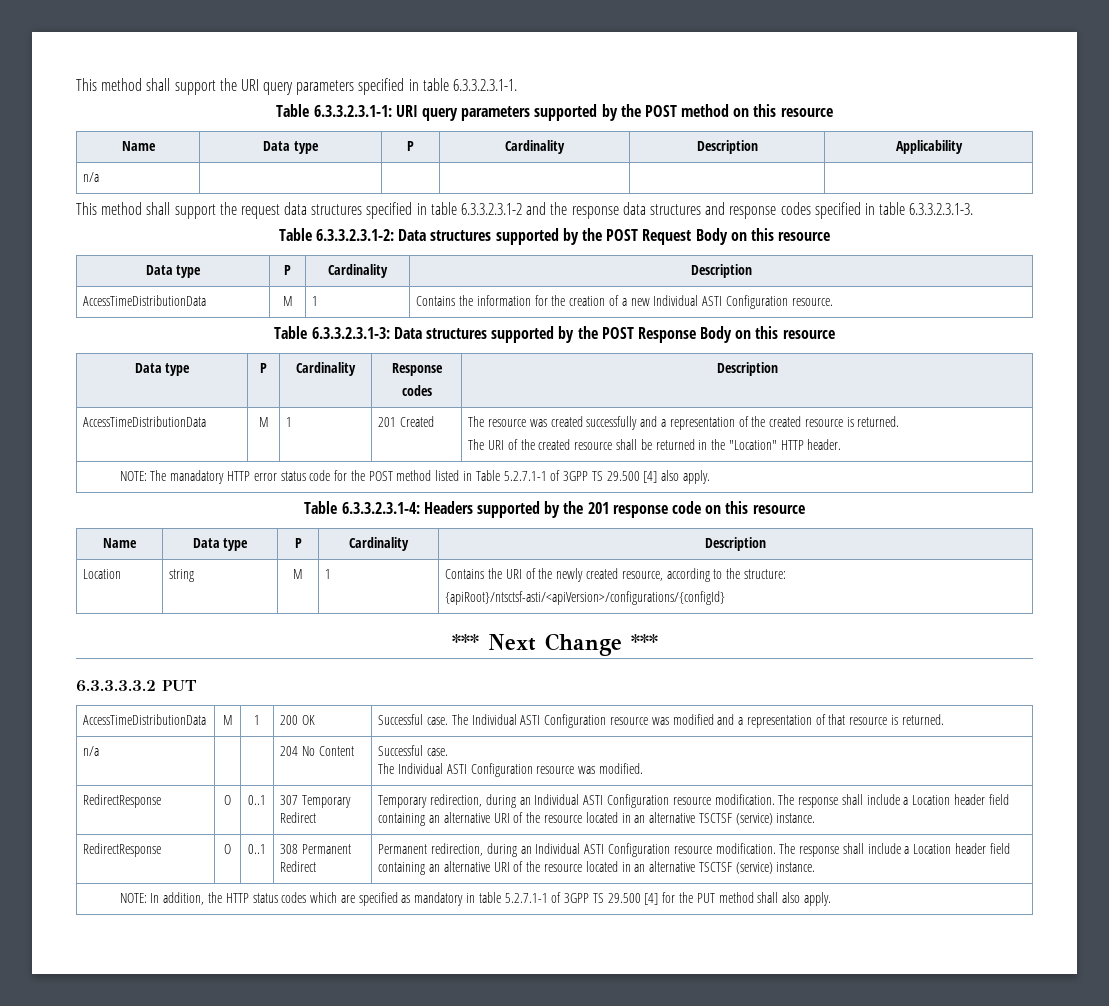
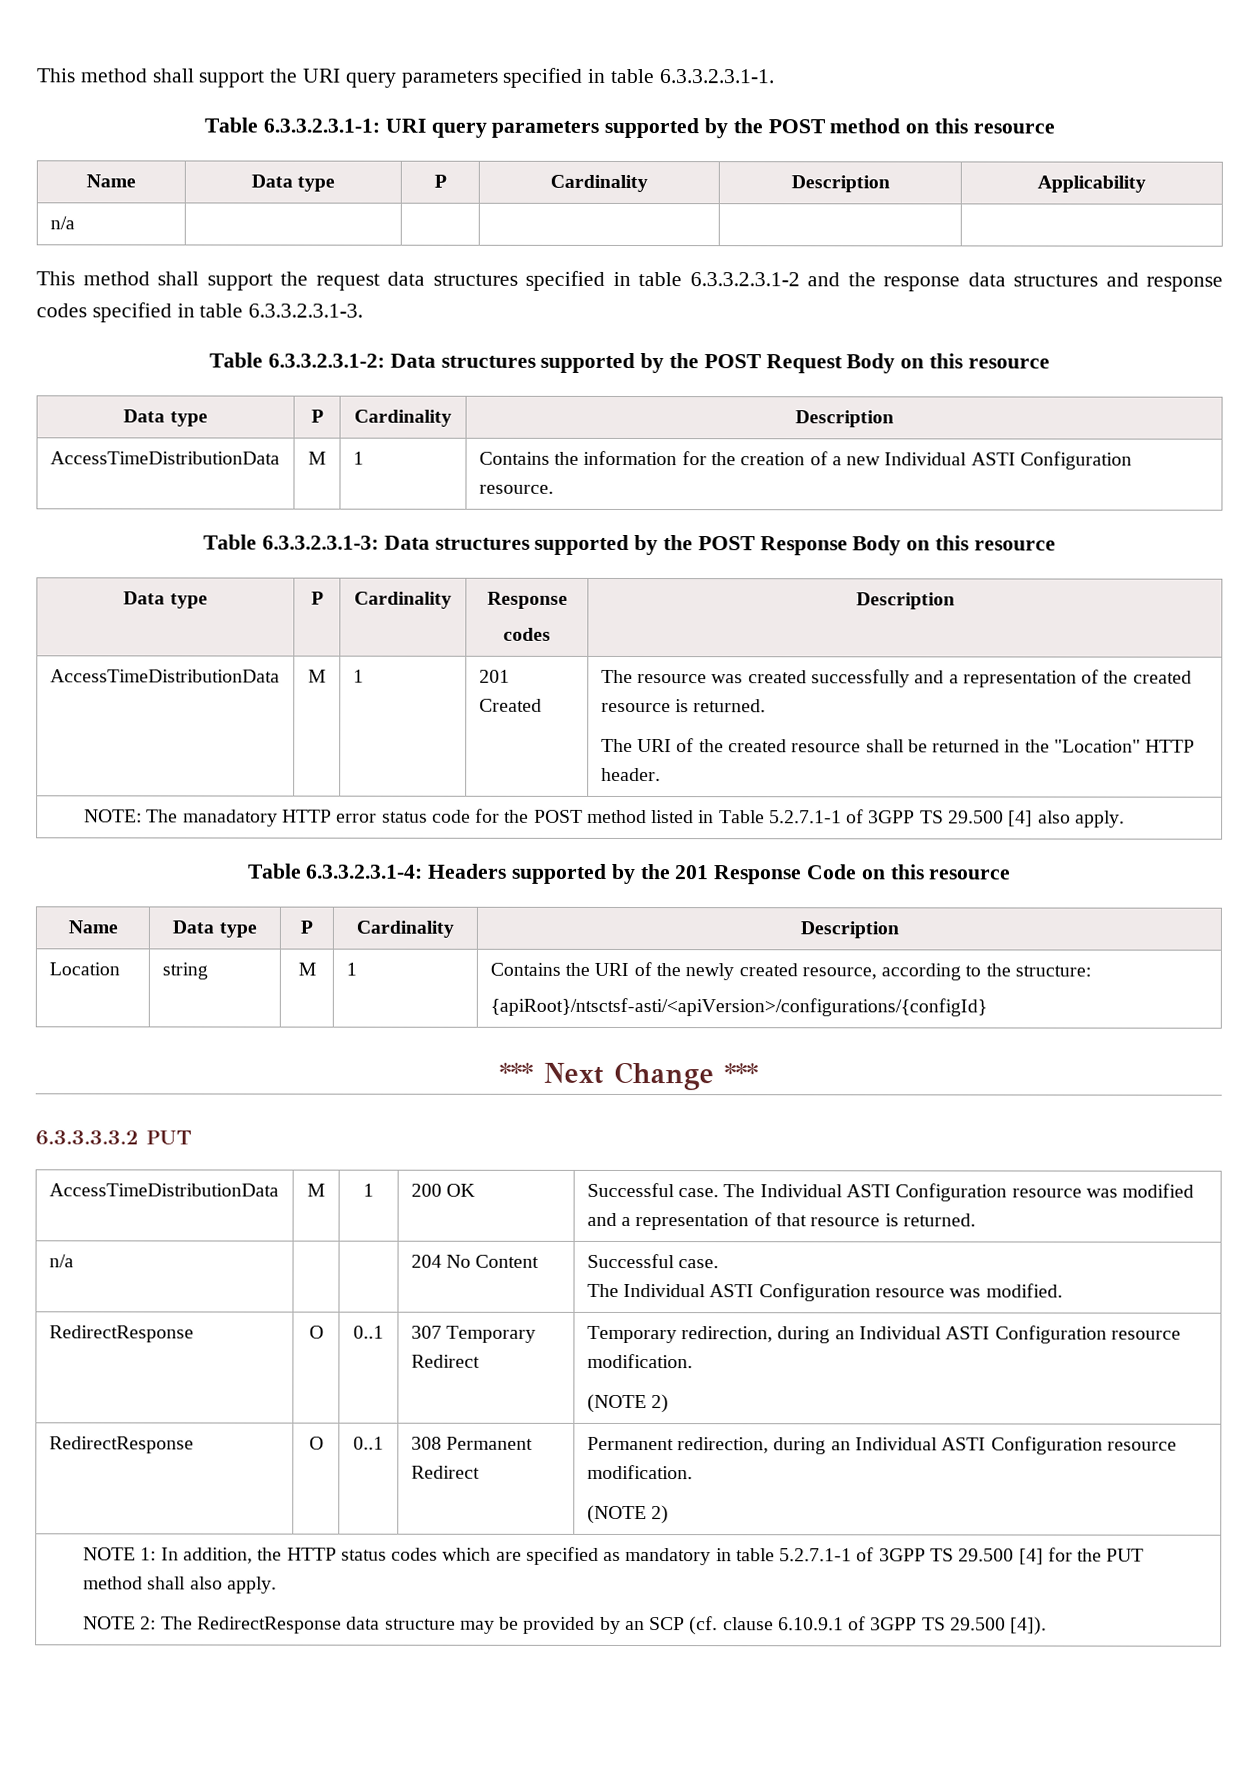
- Table 6.3.3.2.3.1-4: Headers supported by the 201 response code on this resource
+ Table 6.3.3.2.3.1-4: Headers supported by the 201 Response Code on this resource
- RedirectResponse | O | 0..1 | 307 Temporary Redirect | Temporary redirection, during an Individual ASTI Configuration resource modification. The response shall include a Location header field containing an alternative URI of the resource located in an alternative TSCTSF (service) instance.
+ RedirectResponse | O | 0..1 | 307 Temporary Redirect | Temporary redirection, during an Individual ASTI Configuration resource modification.
+ (NOTE 2)
- RedirectResponse | O | 0..1 | 308 Permanent Redirect | Permanent redirection, during an Individual ASTI Configuration resource modification. The response shall include a Location header field containing an alternative URI of the resource located in an alternative TSCTSF (service) instance.
- NOTE: In addition, the HTTP status codes which are specified as mandatory in table 5.2.7.1-1 of 3GPP TS 29.500 [4] for the PUT method shall also apply.
+ RedirectResponse | O | 0..1 | 308 Permanent Redirect | Permanent redirection, during an Individual ASTI Configuration resource modification.
+ (NOTE 2)
+ NOTE 1: In addition, the HTTP status codes which are specified as mandatory in table 5.2.7.1-1 of 3GPP TS 29.500 [4] for the PUT method shall also apply.
+ NOTE 2: The RedirectResponse data structure may be provided by an SCP (cf. clause 6.10.9.1 of 3GPP TS 29.500 [4]).

